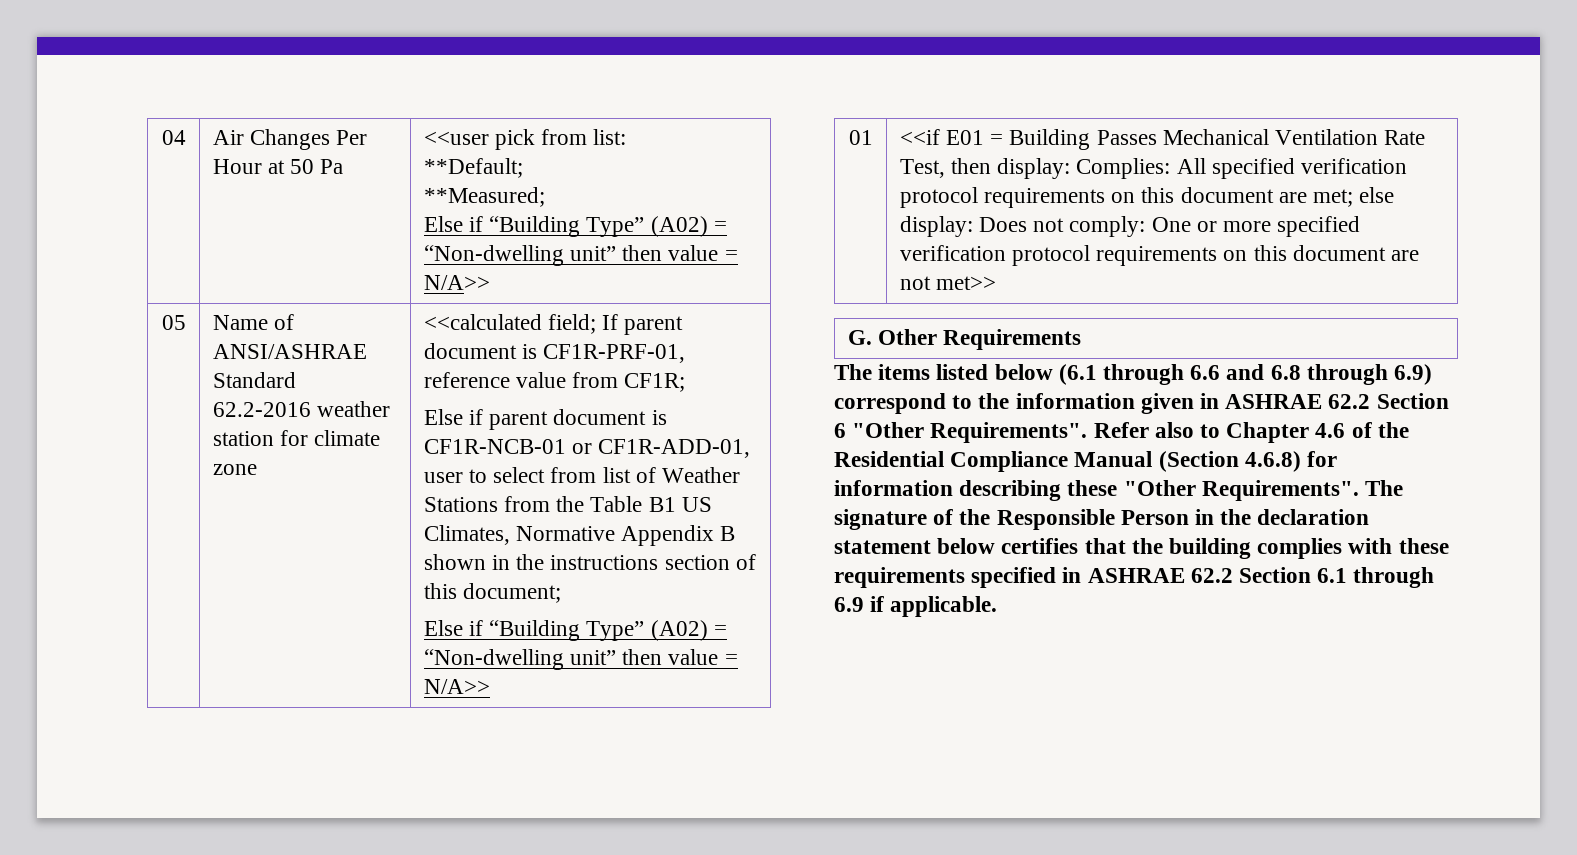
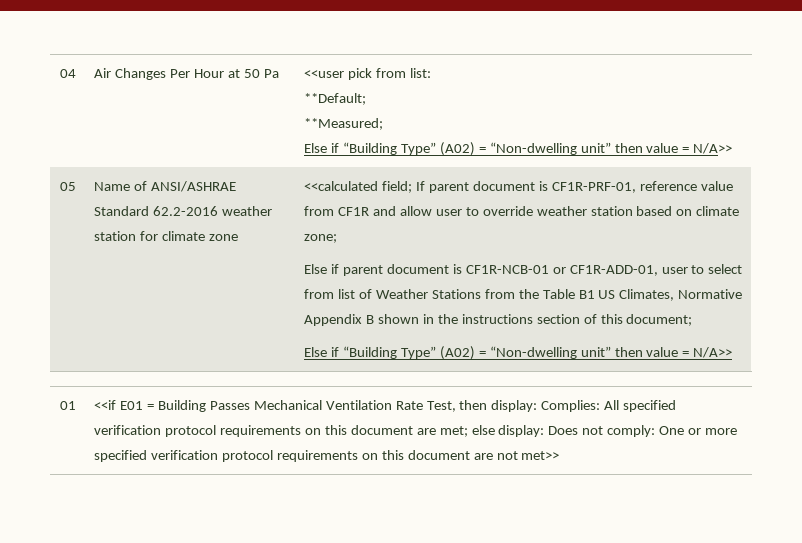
- <<calculated field; If parent document is CF1R-PRF-01, reference value from CF1R;
+ <<calculated field; If parent document is CF1R-PRF-01, reference value from CF1R and allow user to override weather station based on climate zone;
- G. Other Requirements
- The items listed below (6.1 through 6.6 and 6.8 through 6.9) correspond to the information given in ASHRAE 62.2 Section 6 "Other Requirements". Refer also to Chapter 4.6 of the Residential Compliance Manual (Section 4.6.8) for information describing these "Other Requirements". The signature of the Responsible Person in the declaration statement below certifies that the building complies with these requirements specified in ASHRAE 62.2 Section 6.1 through 6.9 if applicable.

